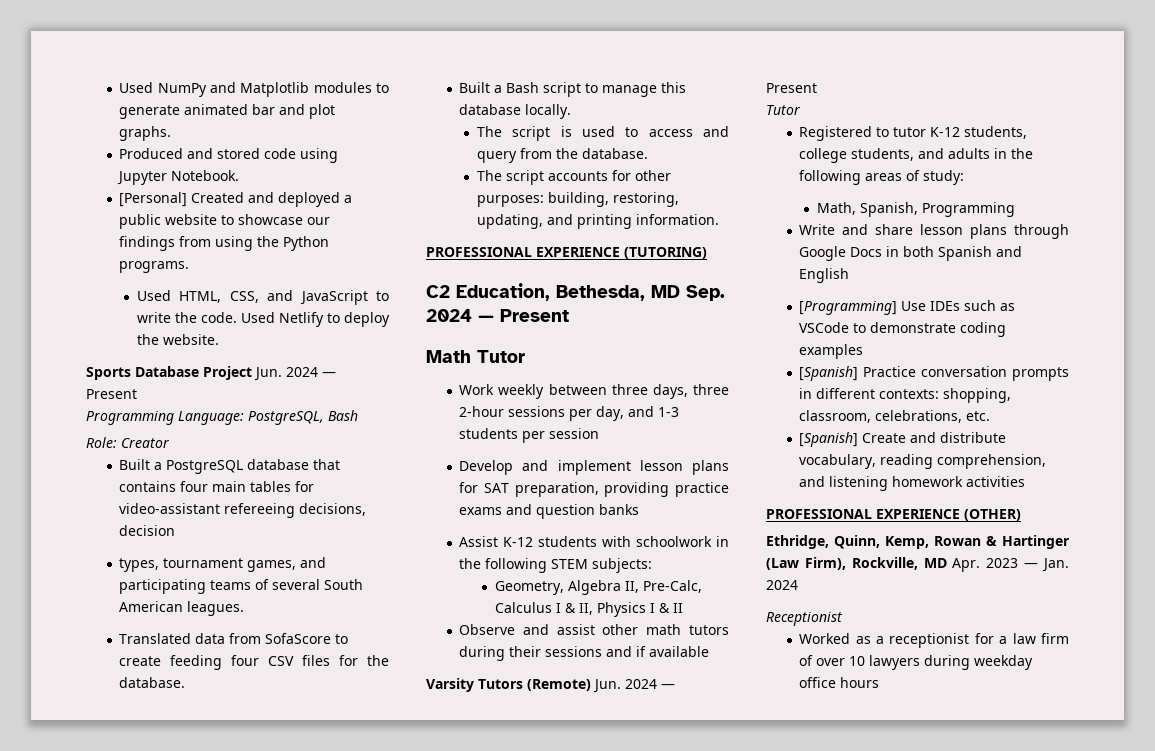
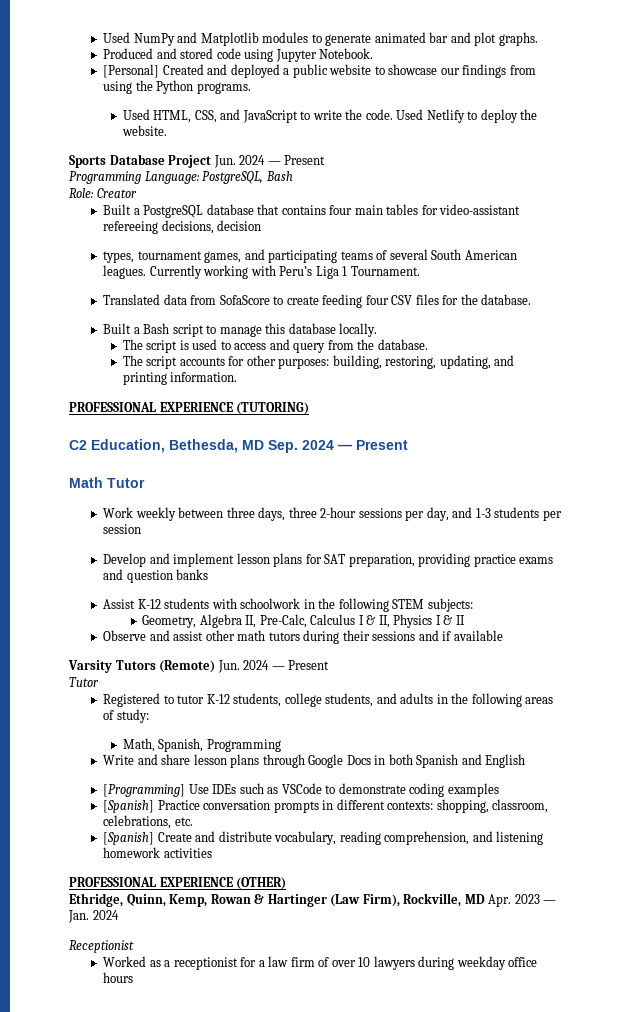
+ Currently working with Peru’s Liga 1 Tournament.

